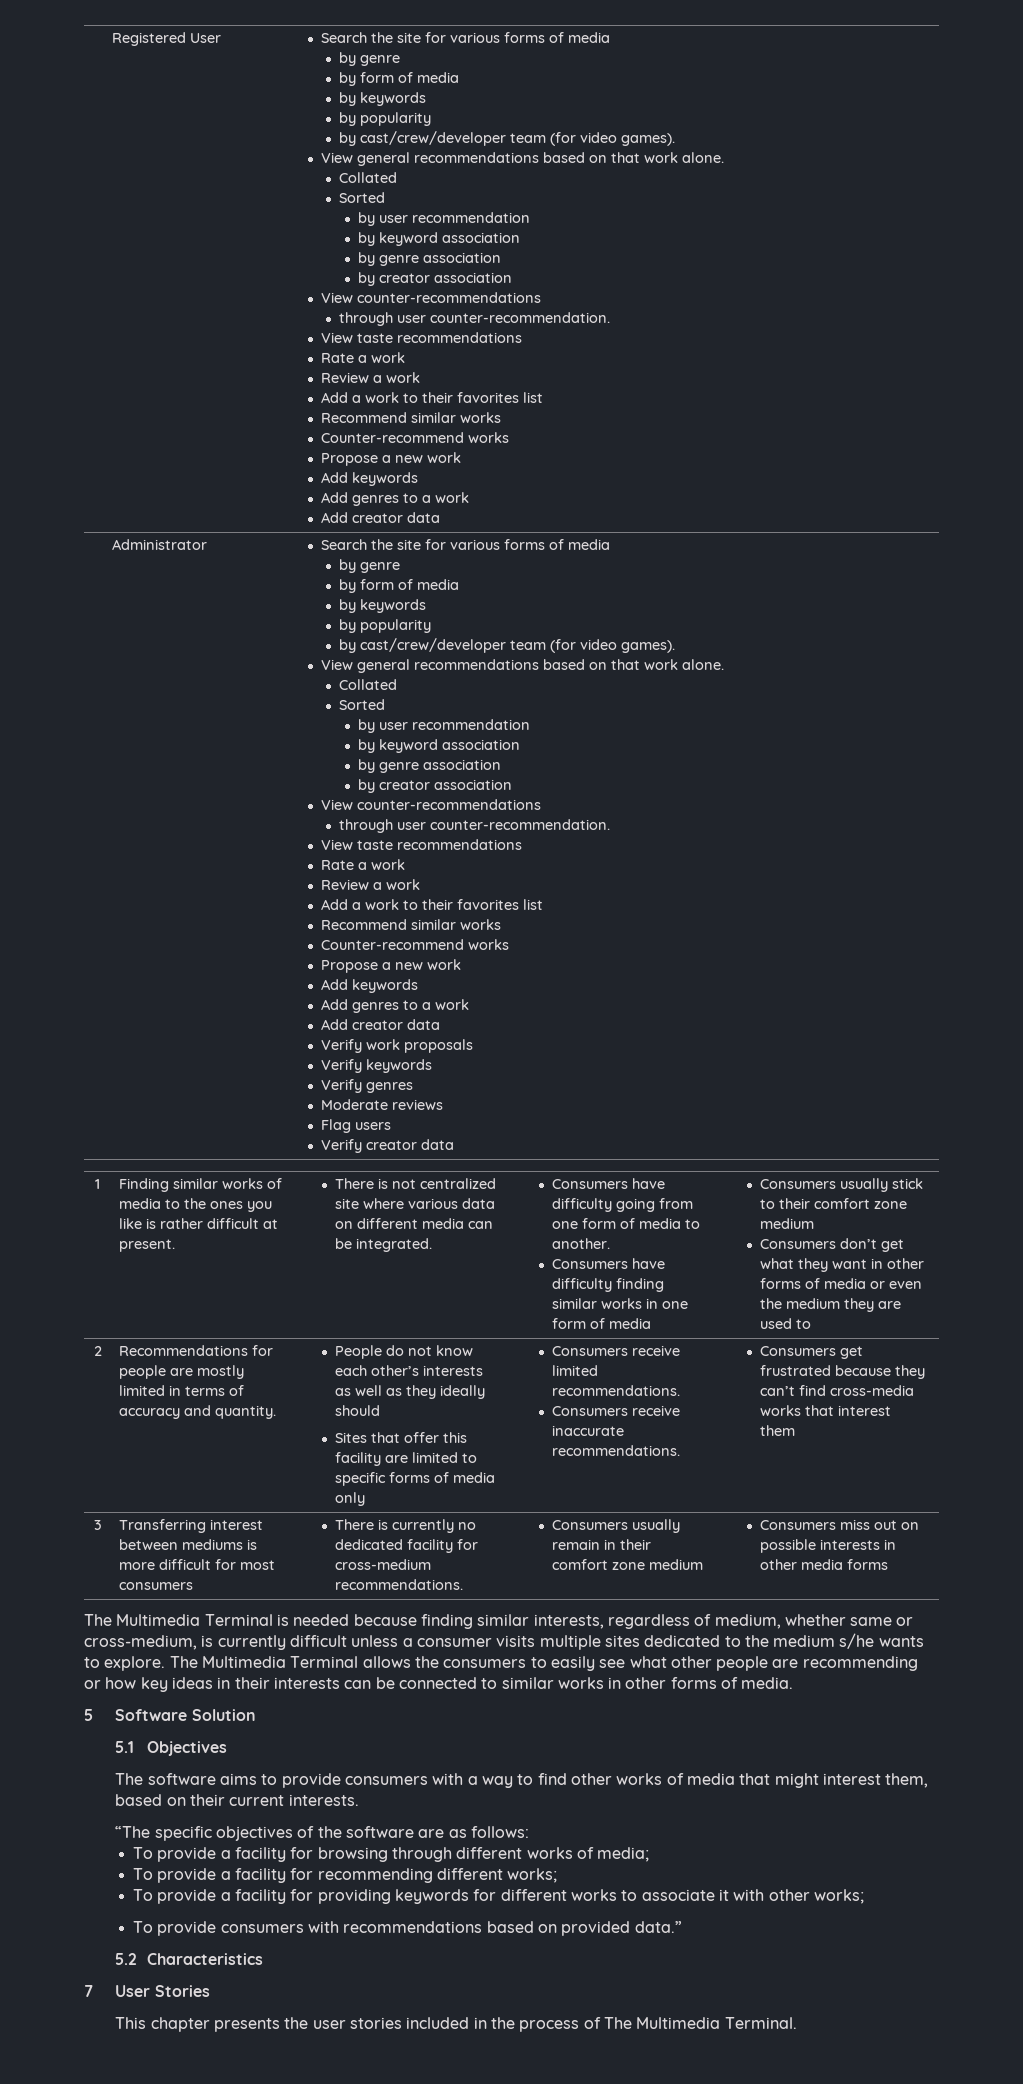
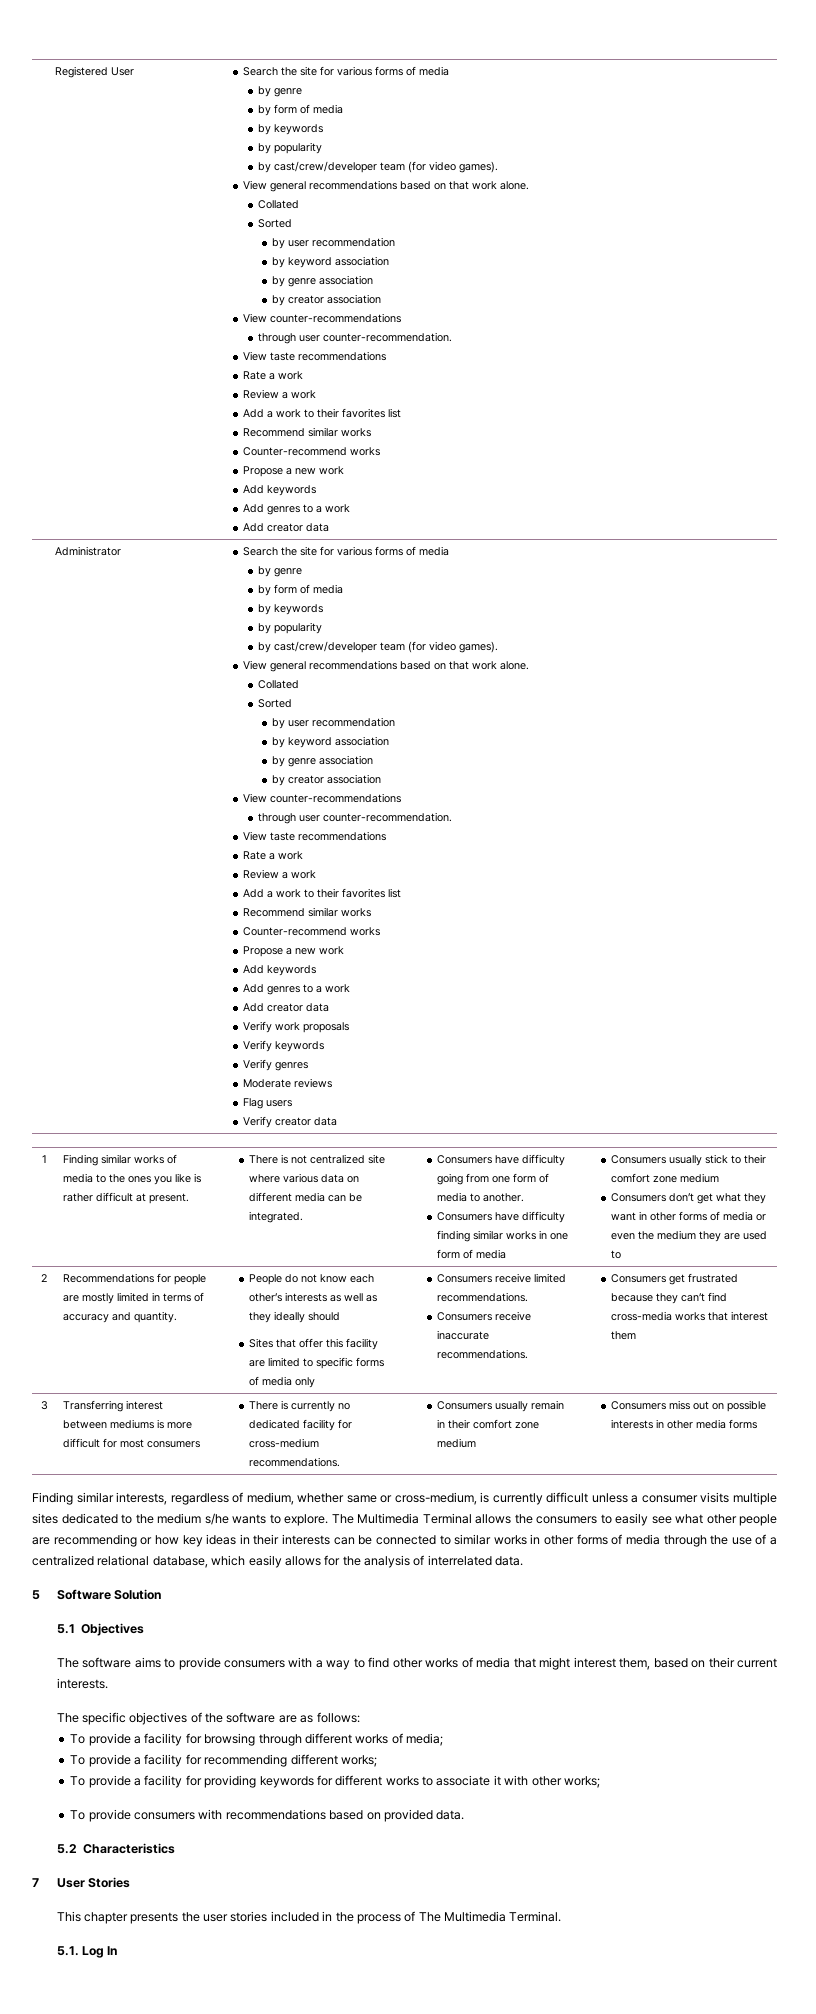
- The Multimedia Terminal is needed because finding similar interests, regardless of medium, whether same or cross-medium, is currently difficult unless a consumer visits multiple sites dedicated to the medium s/he wants to explore.
+ Finding similar interests, regardless of medium, whether same or cross-medium, is currently difficult unless a consumer visits multiple sites dedicated to the medium s/he wants to explore.
- The Multimedia Terminal allows the consumers to easily see what other people are recommending or how key ideas in their interests can be connected to similar works in other forms of media.
+ The Multimedia Terminal allows the consumers to easily see what other people are recommending or how key ideas in their interests can be connected to similar works in other forms of media through the use of a centralized relational database, which easily allows for the analysis of interrelated data.
- “The specific objectives of the software are as follows:
+ The specific objectives of the software are as follows:
- To provide consumers with recommendations based on provided data.”
+ To provide consumers with recommendations based on provided data.
+ 5.1. Log In

